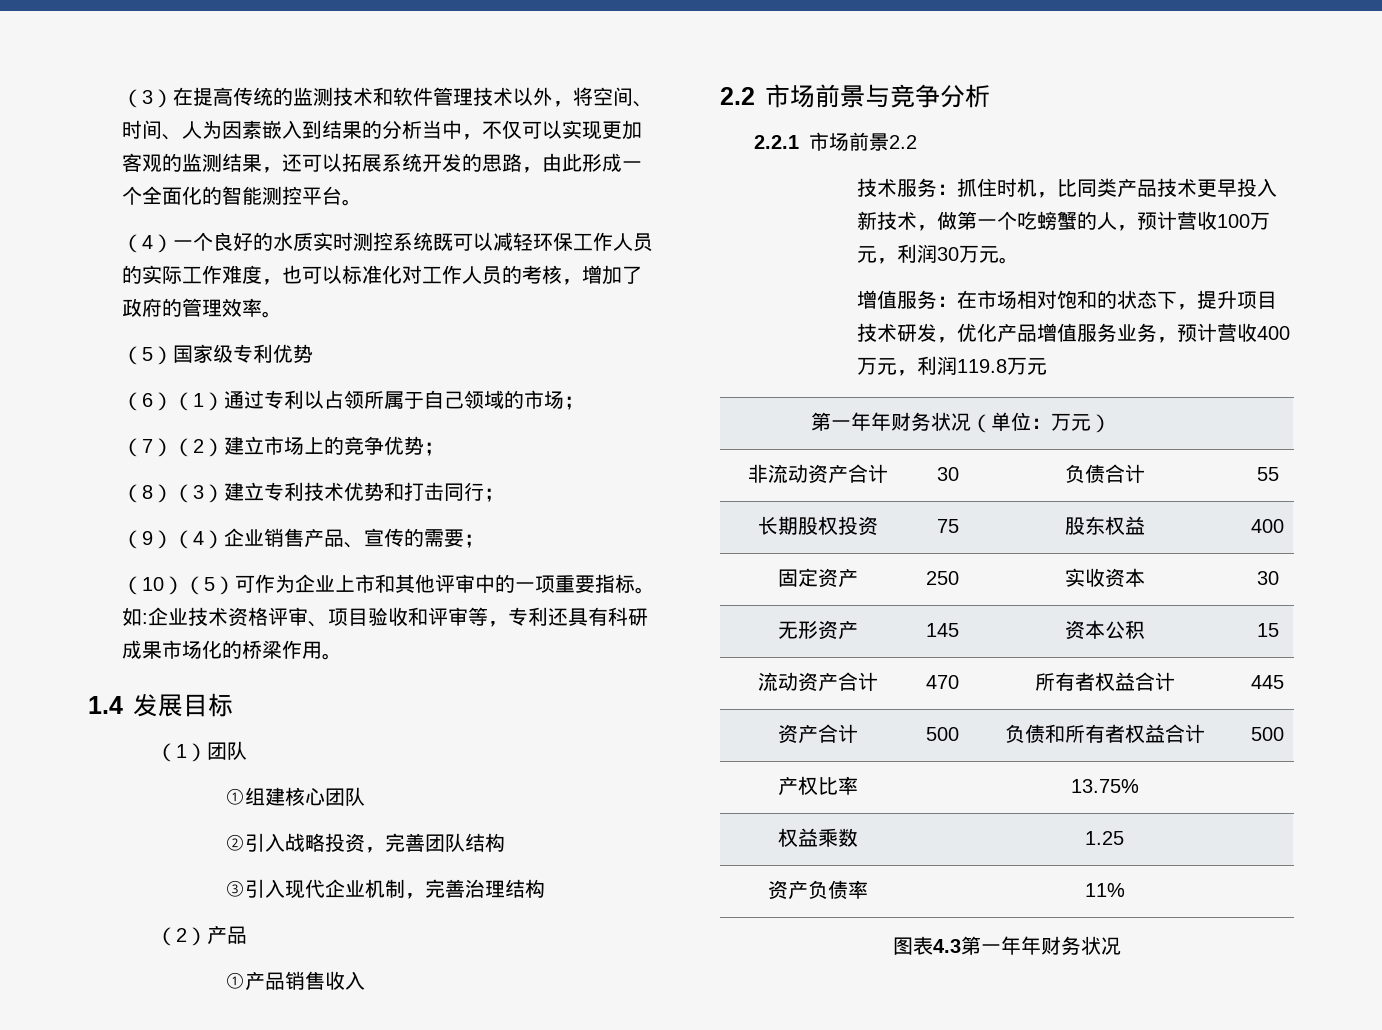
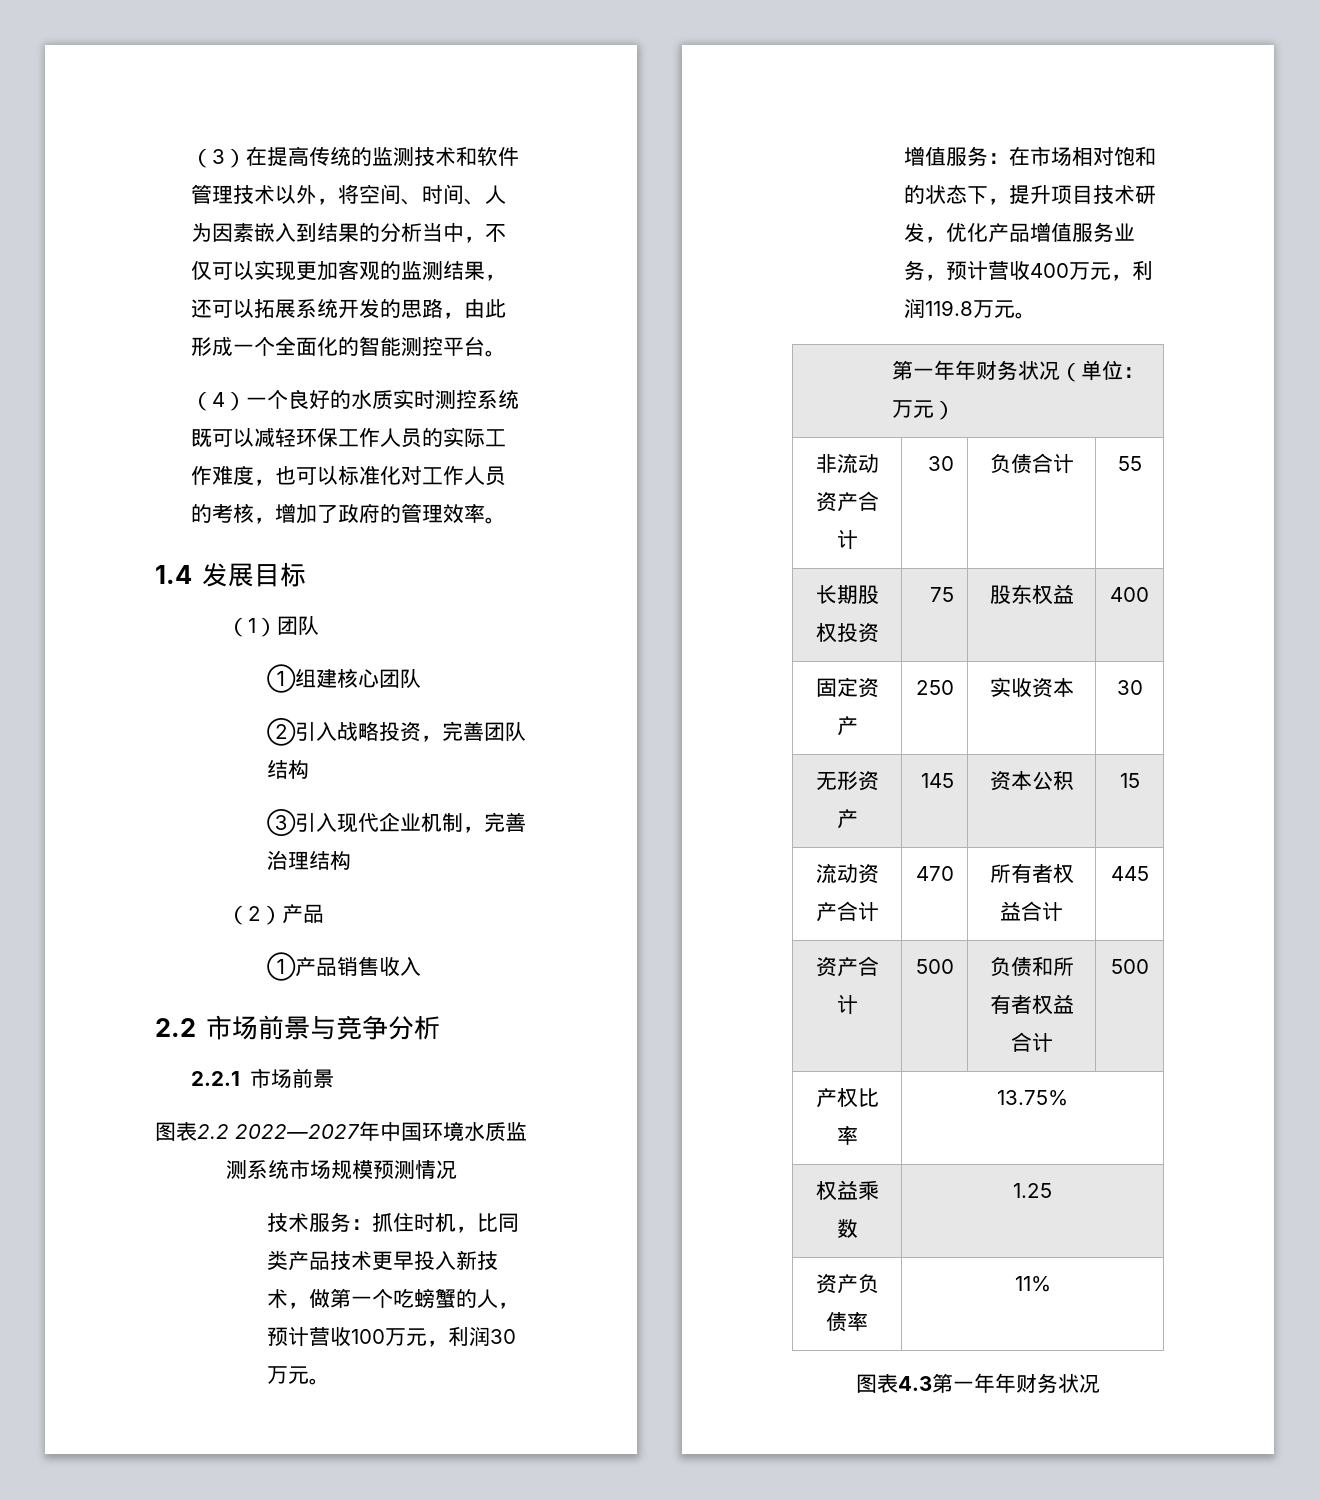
- （5）国家级专利优势
- （6）（1）通过专利以占领所属于自己领域的市场；
- （7）（2）建立市场上的竞争优势；
- （8）（3）建立专利技术优势和打击同行；
- （9）（4）企业销售产品、宣传的需要；
- （10）（5）可作为企业上市和其他评审中的一项重要指标。如:企业技术资格评审、项目验收和评审等，专利还具有科研成果市场化的桥梁作用。
- 2.2.1市场前景2.2
+ 2.2.1市场前景
+ 图表2.2 2022—2027年中国环境水质监测系统市场规模预测情况
- 增值服务：在市场相对饱和的状态下，提升项目技术研发，优化产品增值服务业务，预计营收400万元，利润119.8万元
+ 增值服务：在市场相对饱和的状态下，提升项目技术研发，优化产品增值服务业务，预计营收400万元，利润119.8万元。

